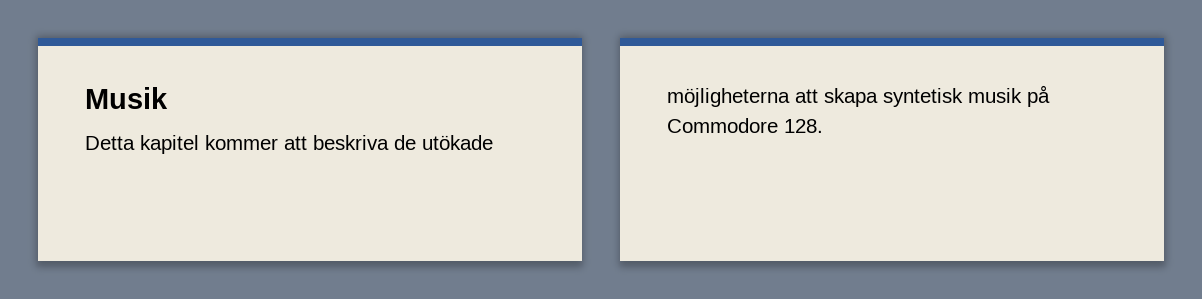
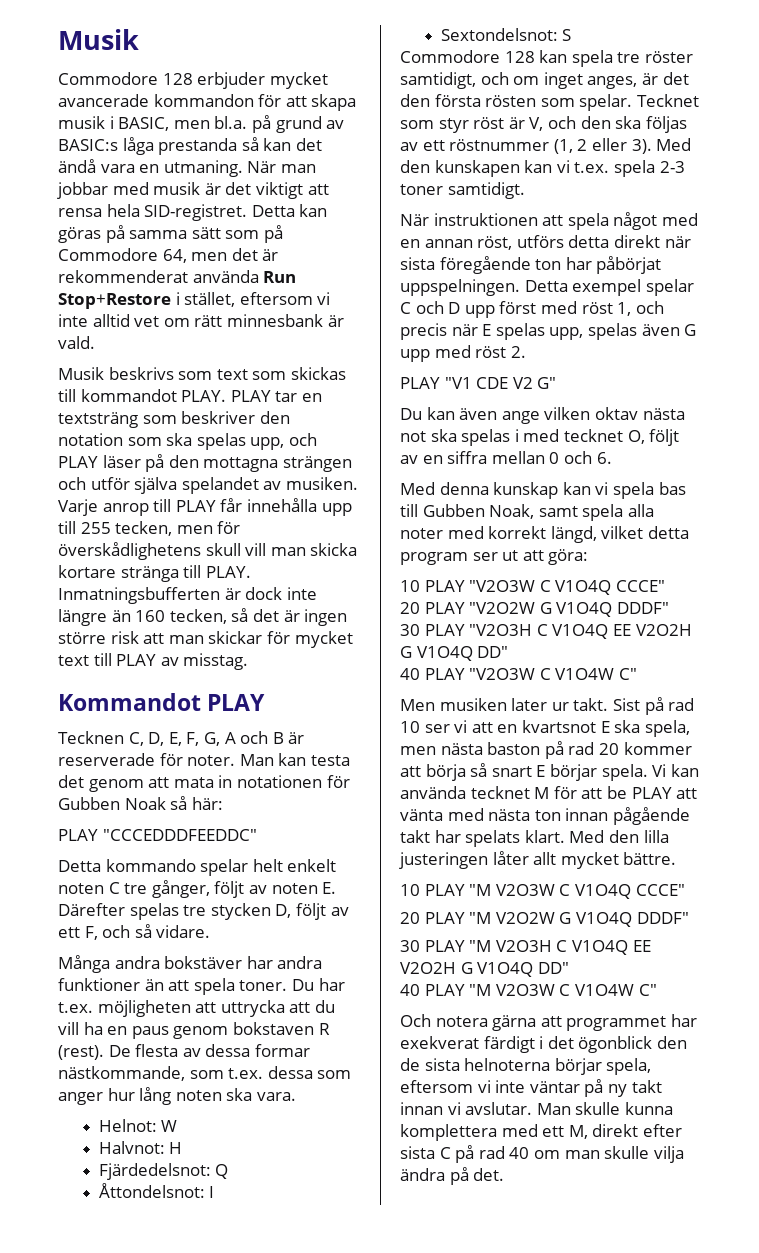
- Detta kapitel kommer att beskriva de utökade möjligheterna att skapa syntetisk musik på Commodore 128.
+ Commodore 128 erbjuder mycket avancerade kommandon för att skapa musik i BASIC, men bl.a. på grund av BASIC:s låga prestanda så kan det ändå vara en utmaning. När man jobbar med musik är det viktigt att rensa hela SID-registret. Detta kan göras på samma sätt som på Commodore 64, men det är rekommenderat använda Run Stop+Restore i stället, eftersom vi inte alltid vet om rätt minnesbank är vald.
+ Musik beskrivs som text som skickas till kommandot PLAY. PLAY tar en textsträng som beskriver den notation som ska spelas upp, och PLAY läser på den mottagna strängen och utför själva spelandet av musiken. Varje anrop till PLAY får innehålla upp till 255 tecken, men för överskådlighetens skull vill man skicka kortare stränga till PLAY. Inmatningsbufferten är dock inte längre än 160 tecken, så det är ingen större risk att man skickar för mycket text till PLAY av misstag.
+ Kommandot PLAY
+ Tecknen C, D, E, F, G, A och B är reserverade för noter. Man kan testa det genom att mata in notationen för Gubben Noak så här:
+ PLAY "CCCEDDDFEEDDC"
+ Detta kommando spelar helt enkelt noten C tre gånger, följt av noten E. Därefter spelas tre stycken D, följt av ett F, och så vidare.
+ Många andra bokstäver har andra funktioner än att spela toner. Du har t.ex. möjligheten att uttrycka att du vill ha en paus genom bokstaven R (rest). De flesta av dessa formar nästkommande, som t.ex. dessa som anger hur lång noten ska vara.
+ Helnot: W
+ Halvnot: H
+ Fjärdedelsnot: Q
+ Åttondelsnot: I
+ Sextondelsnot: S
+ Commodore 128 kan spela tre röster samtidigt, och om inget anges, är det den första rösten som spelar. Tecknet som styr röst är V, och den ska följas av ett röstnummer (1, 2 eller 3). Med den kunskapen kan vi t.ex. spela 2-3 toner samtidigt.
+ När instruktionen att spela något med en annan röst, utförs detta direkt när sista föregående ton har påbörjat uppspelningen. Detta exempel spelar C och D upp först med röst 1, och precis när E spelas upp, spelas även G upp med röst 2.
+ PLAY "V1 CDE V2 G"
+ Du kan även ange vilken oktav nästa not ska spelas i med tecknet O, följt av en siffra mellan 0 och 6.
+ Med denna kunskap kan vi spela bas till Gubben Noak, samt spela alla noter med korrekt längd, vilket detta program ser ut att göra:
+ 10 PLAY "V2O3W C V1O4Q CCCE"
+ 20 PLAY "V2O2W G V1O4Q DDDF"
+ 30 PLAY "V2O3H C V1O4Q EE V2O2H G V1O4Q DD"
+ 40 PLAY "V2O3W C V1O4W C"
+ Men musiken later ur takt. Sist på rad 10 ser vi att en kvartsnot E ska spela, men nästa baston på rad 20 kommer att börja så snart E börjar spela. Vi kan använda tecknet M för att be PLAY att vänta med nästa ton innan pågående takt har spelats klart. Med den lilla justeringen låter allt mycket bättre.
+ 10 PLAY "M V2O3W C V1O4Q CCCE"
+ 20 PLAY "M V2O2W G V1O4Q DDDF"
+ 30 PLAY "M V2O3H C V1O4Q EE V2O2H G V1O4Q DD"
+ 40 PLAY "M V2O3W C V1O4W C"
+ Och notera gärna att programmet har exekverat färdigt i det ögonblick den de sista helnoterna börjar spela, eftersom vi inte väntar på ny takt innan vi avslutar. Man skulle kunna komplettera med ett M, direkt efter sista C på rad 40 om man skulle vilja ändra på det.

